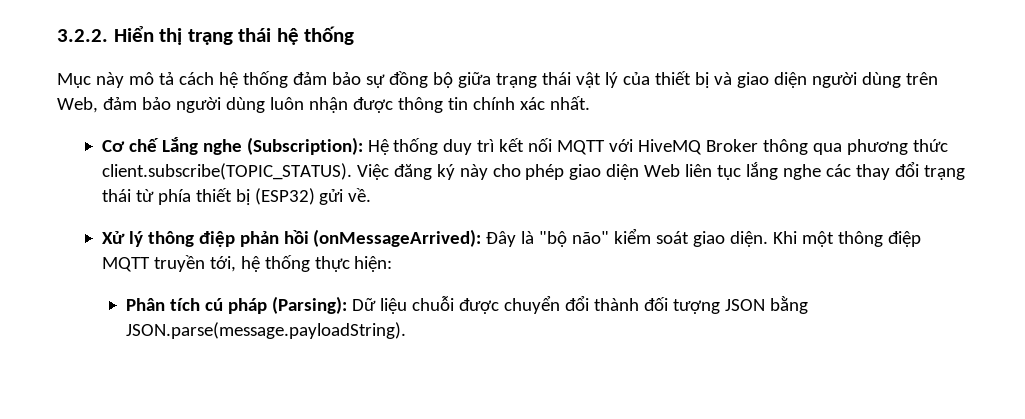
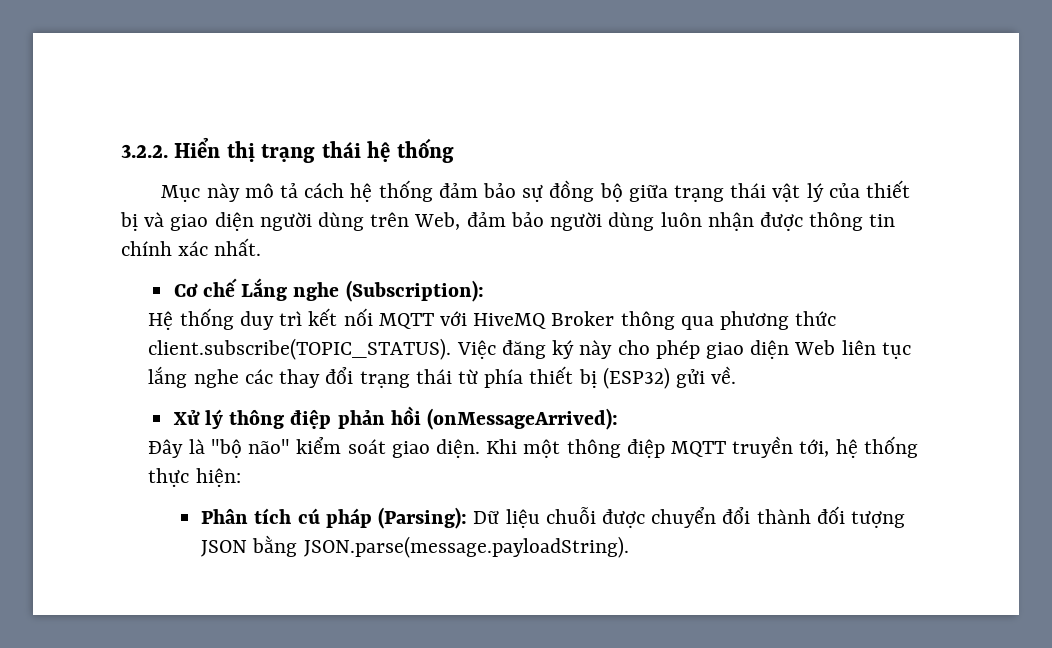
- Cơ chế Lắng nghe (Subscription): Hệ thống duy trì kết nối MQTT với HiveMQ Broker thông qua phương thức client.subscribe(TOPIC_STATUS). Việc đăng ký này cho phép giao diện Web liên tục lắng nghe các thay đổi trạng thái từ phía thiết bị (ESP32) gửi về.
+ Cơ chế Lắng nghe (Subscription):
+ Hệ thống duy trì kết nối MQTT với HiveMQ Broker thông qua phương thức client.subscribe(TOPIC_STATUS). Việc đăng ký này cho phép giao diện Web liên tục lắng nghe các thay đổi trạng thái từ phía thiết bị (ESP32) gửi về.
- Xử lý thông điệp phản hồi (onMessageArrived): Đây là "bộ não" kiểm soát giao diện.
+ Xử lý thông điệp phản hồi (onMessageArrived):
+ Đây là "bộ não" kiểm soát giao diện.

